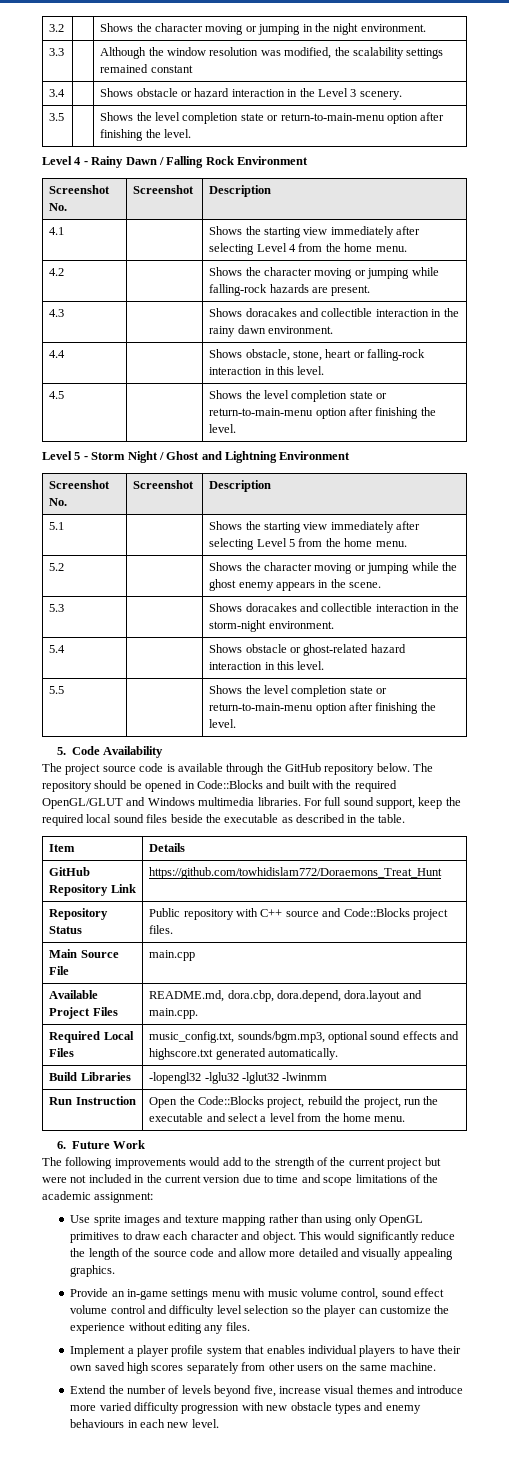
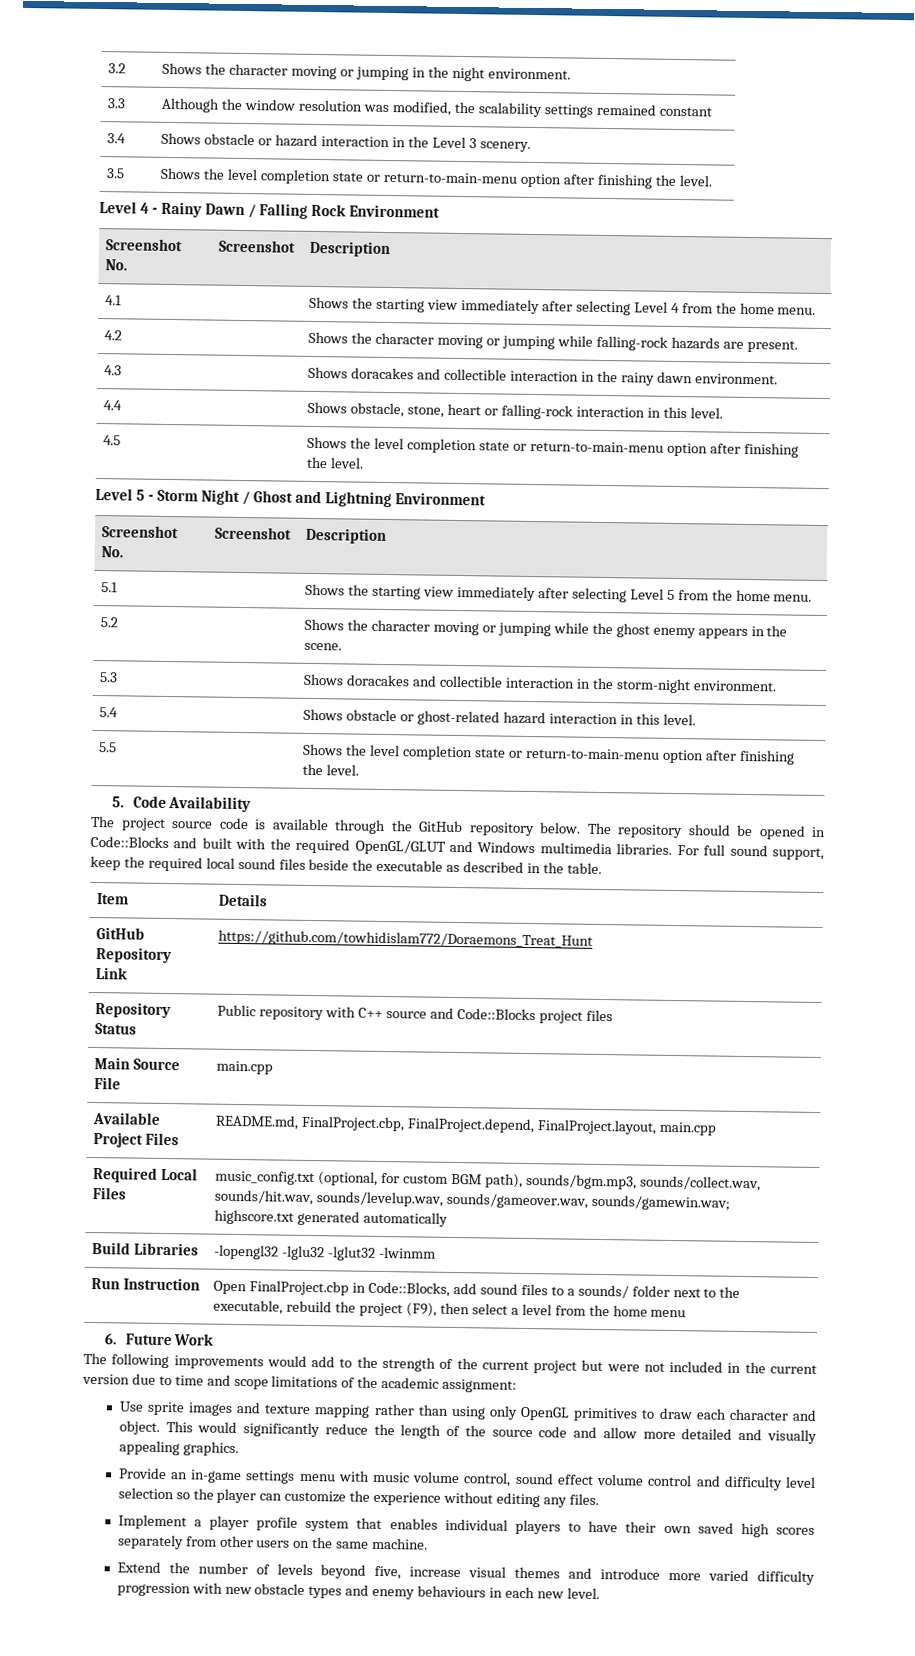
- Repository Status | Public repository with C++ source and Code::Blocks project files.
+ Repository Status | Public repository with C++ source and Code::Blocks project files
- Available Project Files | README.md, dora.cbp, dora.depend, dora.layout and main.cpp.
- Required Local Files | music_config.txt, sounds/bgm.mp3, optional sound effects and highscore.txt generated automatically.
+ Available Project Files | README.md, FinalProject.cbp, FinalProject.depend, FinalProject.layout, main.cpp
+ Required Local Files | music_config.txt (optional, for custom BGM path), sounds/bgm.mp3, sounds/collect.wav, sounds/hit.wav, sounds/levelup.wav, sounds/gameover.wav, sounds/gamewin.wav; highscore.txt generated automatically
- Run Instruction | Open the Code::Blocks project, rebuild the project, run the executable and select a level from the home menu.
+ Run Instruction | Open FinalProject.cbp in Code::Blocks, add sound files to a sounds/ folder next to the executable, rebuild the project (F9), then select a level from the home menu

